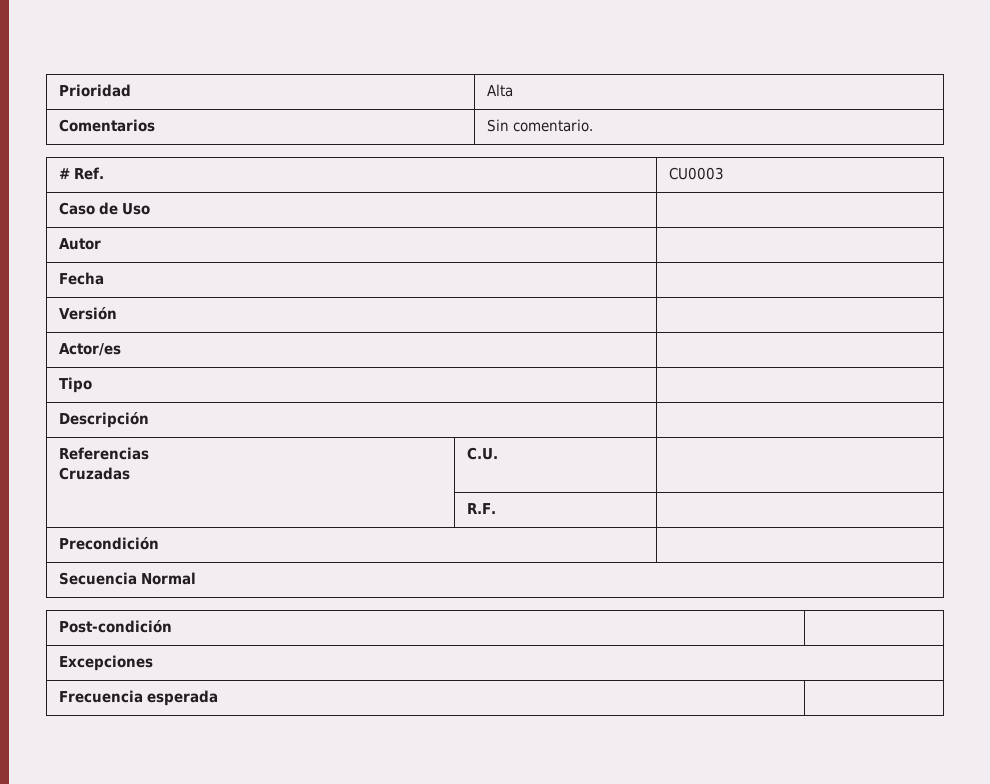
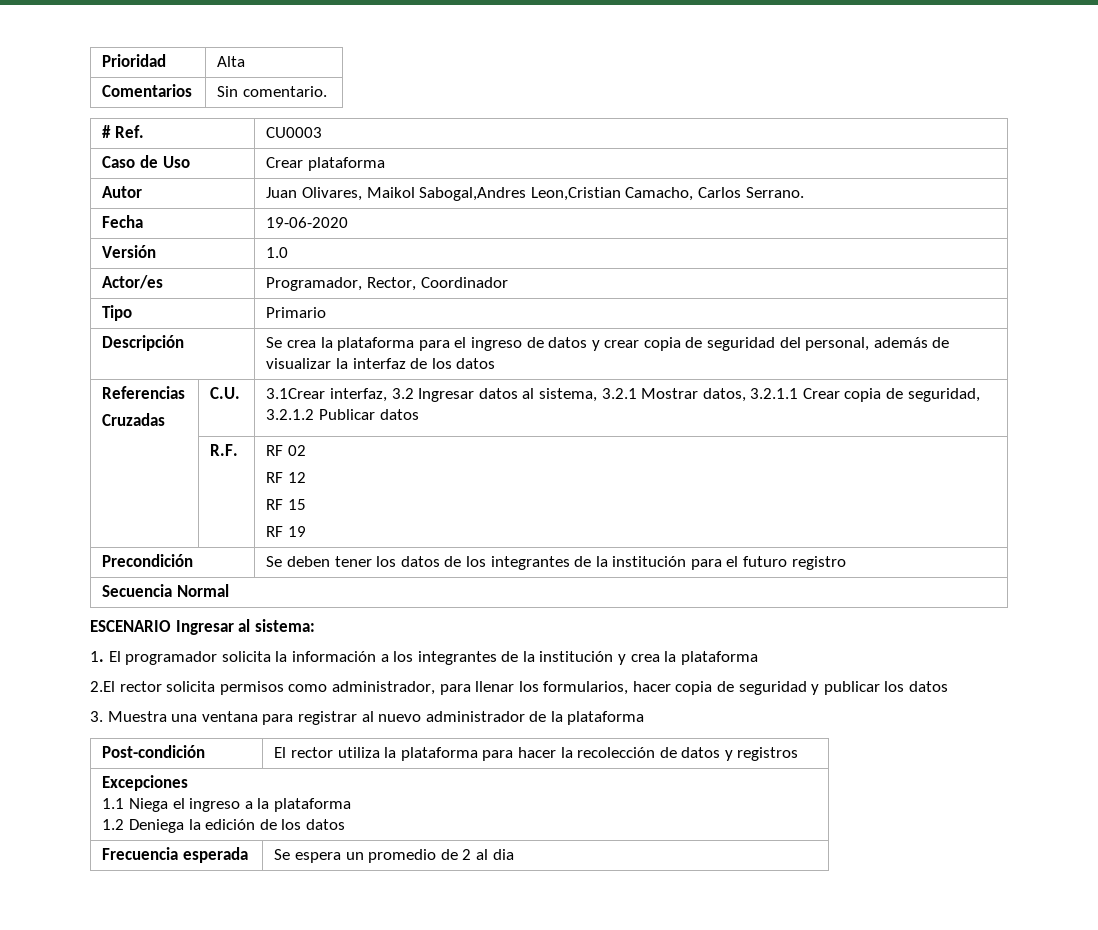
- Caso de Uso |
+ Caso de Uso | Crear plataforma
- Autor |
+ Autor | Juan Olivares, Maikol Sabogal,Andres Leon,Cristian Camacho, Carlos Serrano.
- Fecha |
+ Fecha | 19-06-2020
- Versión |
+ Versión | 1.0
- Actor/es |
+ Actor/es | Programador, Rector, Coordinador
- Tipo |
+ Tipo | Primario
- Descripción |
+ Descripción | Se crea la plataforma para el ingreso de datos y crear copia de seguridad del personal, además de visualizar la interfaz de los datos
  Referencias
- Cruzadas | C.U. |
- | R.F. |
- Precondición |
+ Cruzadas | C.U. | 3.1Crear interfaz, 3.2 Ingresar datos al sistema, 3.2.1 Mostrar datos, 3.2.1.1 Crear copia de seguridad, 3.2.1.2 Publicar datos
+ | R.F. | RF 02
+ RF 12
+ RF 15
+ RF 19
+ Precondición | Se deben tener los datos de los integrantes de la institución para el futuro registro
  Secuencia Normal
- Post-condición |
+ ESCENARIO Ingresar al sistema:
+ 1. El programador solicita la información a los integrantes de la institución y crea la plataforma
+ 2.El rector solicita permisos como administrador, para llenar los formularios, hacer copia de seguridad y publicar los datos
+ 3. Muestra una ventana para registrar al nuevo administrador de la plataforma
+ Post-condición | El rector utiliza la plataforma para hacer la recolección de datos y registros
  Excepciones
- Frecuencia esperada |
+ 1.1 Niega el ingreso a la plataforma
+ 1.2 Deniega la edición de los datos
+ Frecuencia esperada | Se espera un promedio de 2 al dia

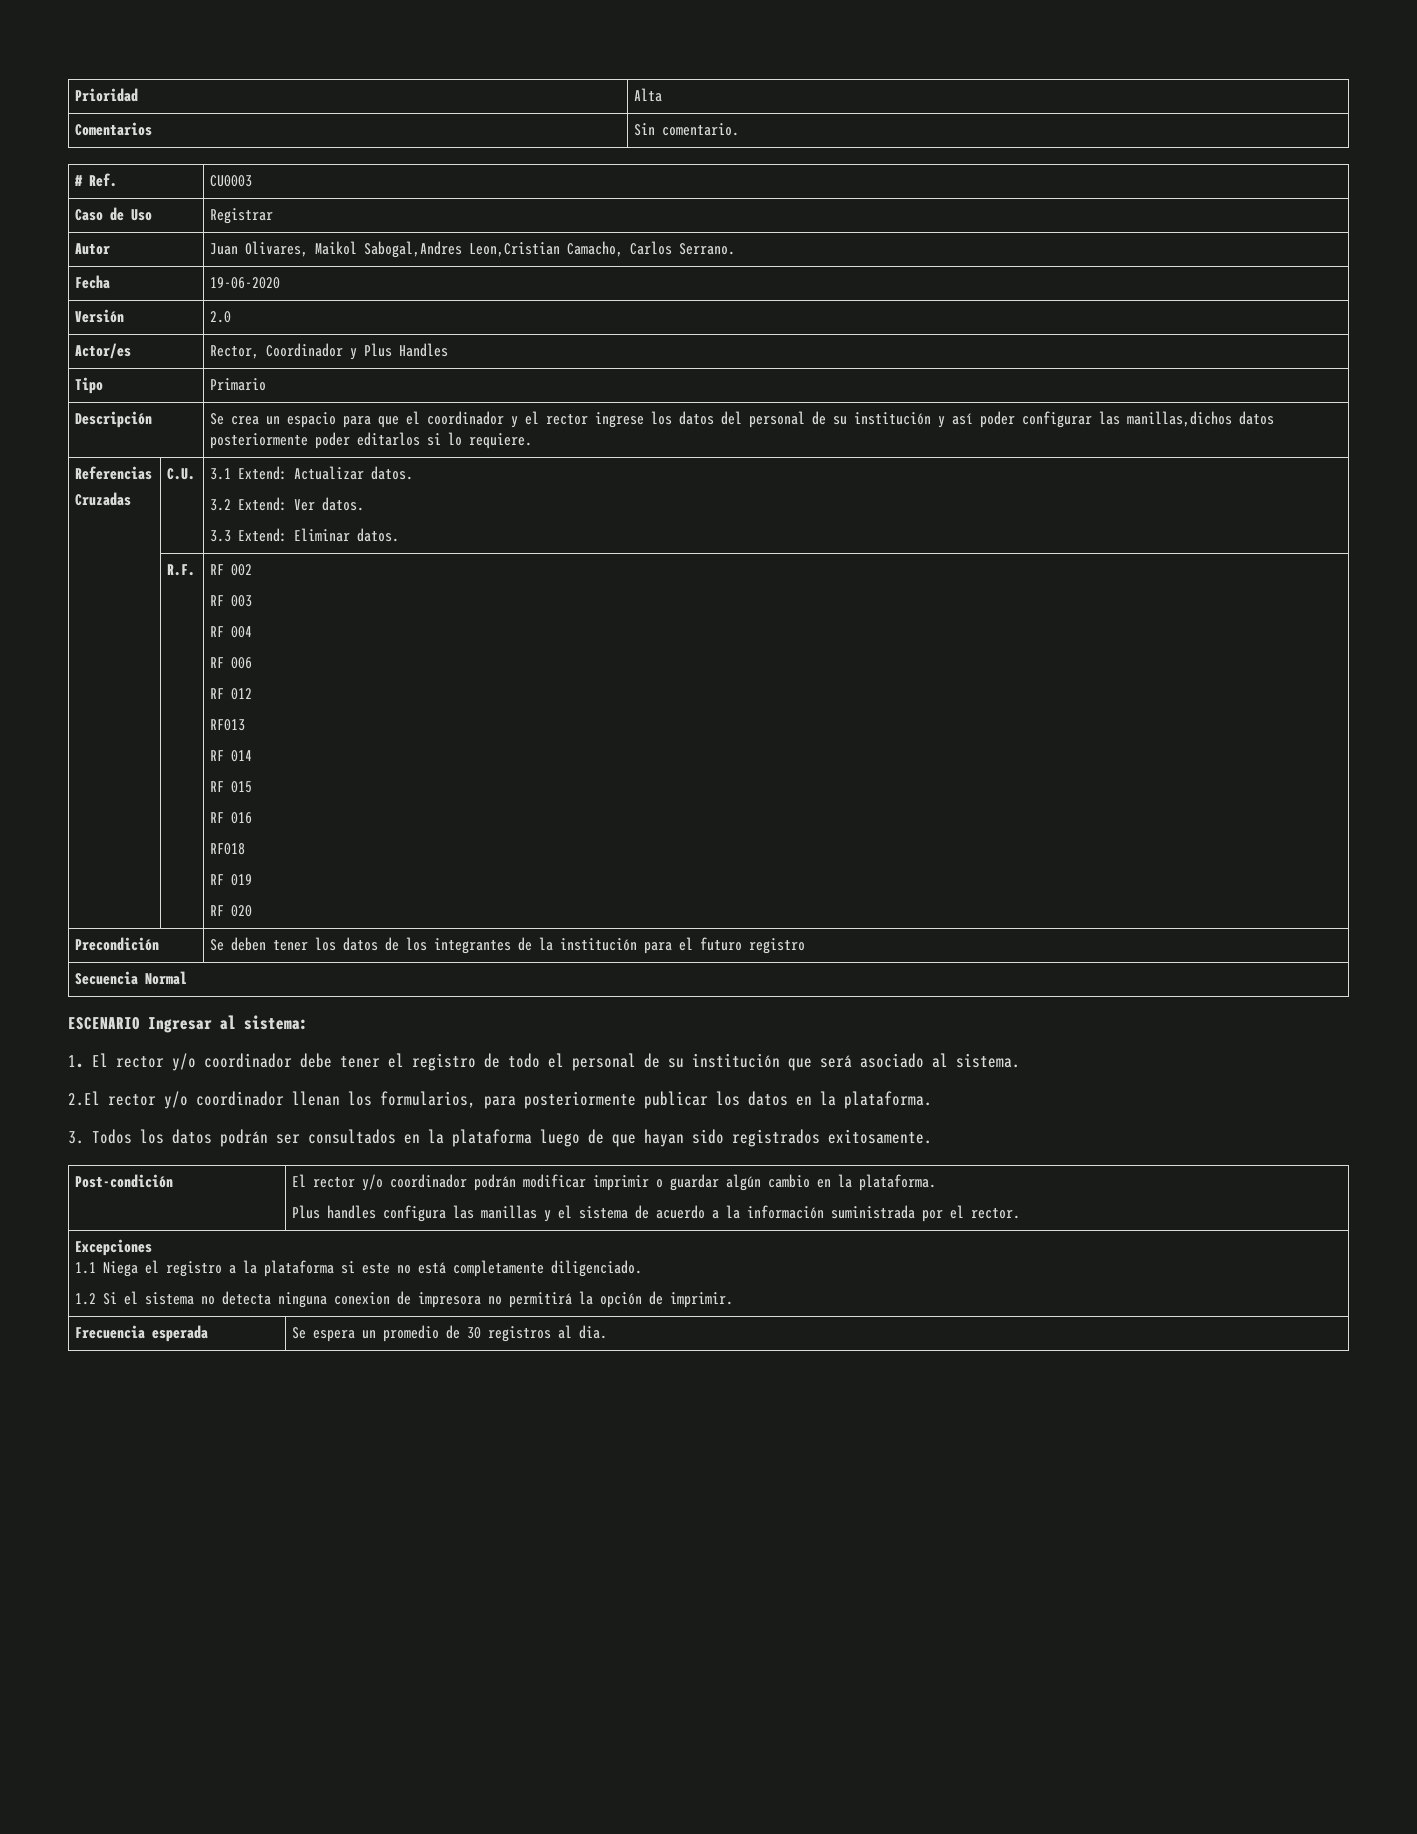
- Caso de Uso | Crear plataforma
+ Caso de Uso | Registrar
- Versión | 1.0
+ Versión | 2.0
- Actor/es | Programador, Rector, Coordinador
+ Actor/es | Rector, Coordinador y Plus Handles
- Descripción | Se crea la plataforma para el ingreso de datos y crear copia de seguridad del personal, además de visualizar la interfaz de los datos
+ Descripción | Se crea un espacio para que el coordinador y el rector ingrese los datos del personal de su institución y así poder configurar las manillas,dichos datos posteriormente poder editarlos si lo requiere.
  Referencias
- Cruzadas | C.U. | 3.1Crear interfaz, 3.2 Ingresar datos al sistema, 3.2.1 Mostrar datos, 3.2.1.1 Crear copia de seguridad, 3.2.1.2 Publicar datos
+ Cruzadas | C.U. | 3.1 Extend: Actualizar datos.
+ 3.2 Extend: Ver datos.
+ 3.3 Extend: Eliminar datos.
- | R.F. | RF 02
- RF 12
- RF 15
- RF 19
+ | R.F. | RF 002
+ RF 003
+ RF 004
+ RF 006
+ RF 012
+ RF013
+ RF 014
+ RF 015
+ RF 016
+ RF018
+ RF 019
+ RF 020
- 1. El programador solicita la información a los integrantes de la institución y crea la plataforma
- 2.El rector solicita permisos como administrador, para llenar los formularios, hacer copia de seguridad y publicar los datos
- 3. Muestra una ventana para registrar al nuevo administrador de la plataforma
- Post-condición | El rector utiliza la plataforma para hacer la recolección de datos y registros
+ 1. El rector y/o coordinador debe tener el registro de todo el personal de su institución que será asociado al sistema.
+ 2.El rector y/o coordinador llenan los formularios, para posteriormente publicar los datos en la plataforma.
+ 3. Todos los datos podrán ser consultados en la plataforma luego de que hayan sido registrados exitosamente.
+ Post-condición | El rector y/o coordinador podrán modificar imprimir o guardar algún cambio en la plataforma.
+ Plus handles configura las manillas y el sistema de acuerdo a la información suministrada por el rector.
  Excepciones
- 1.1 Niega el ingreso a la plataforma
- 1.2 Deniega la edición de los datos
+ 1.1 Niega el registro a la plataforma si este no está completamente diligenciado.
+ 1.2 Si el sistema no detecta ninguna conexion de impresora no permitirá la opción de imprimir.
- Frecuencia esperada | Se espera un promedio de 2 al dia
+ Frecuencia esperada | Se espera un promedio de 30 registros al dia.

